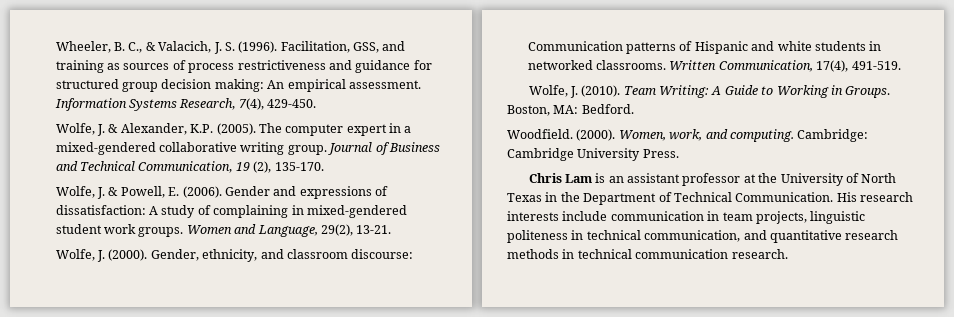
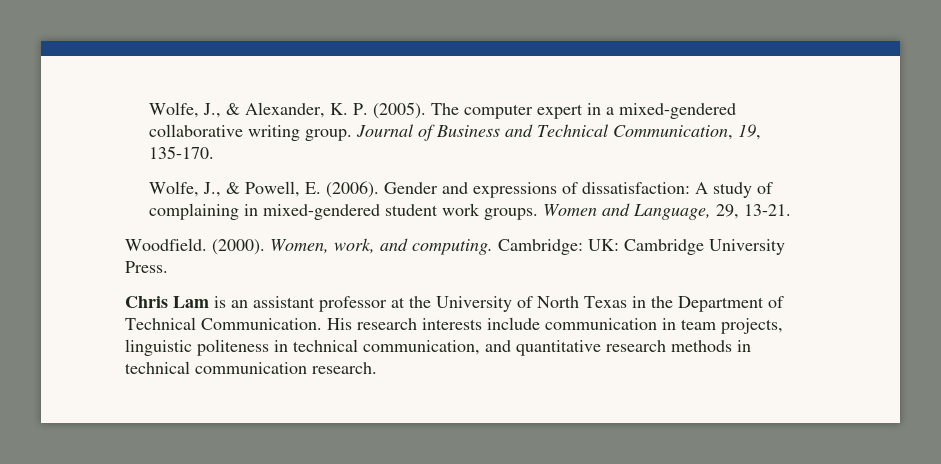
- Wheeler, B. C., & Valacich, J. S. (1996). Facilitation, GSS, and training as sources of process restrictiveness and guidance for structured group decision making: An empirical assessment. Information Systems Research, 7(4), 429-450.
- Wolfe, J. & Alexander, K.P. (2005).
+ Wolfe, J., & Alexander, K. P. (2005).
- Journal of Business and Technical Communication, 19 (2), 135-170.
+ Journal of Business and Technical Communication, 19, 135-170.
- Wolfe, J. & Powell, E. (2006).
+ Wolfe, J., & Powell, E. (2006).
- Women and Language, 29(2), 13-21.
+ Women and Language, 29, 13-21.
- Wolfe, J. (2000). Gender, ethnicity, and classroom discourse: Communication patterns of Hispanic and white students in networked classrooms. Written Communication, 17(4), 491-519.
- Wolfe, J. (2010). Team Writing: A Guide to Working in Groups. Boston, MA: Bedford.
- Cambridge: Cambridge University Press.
+ Cambridge: UK: Cambridge University Press.

